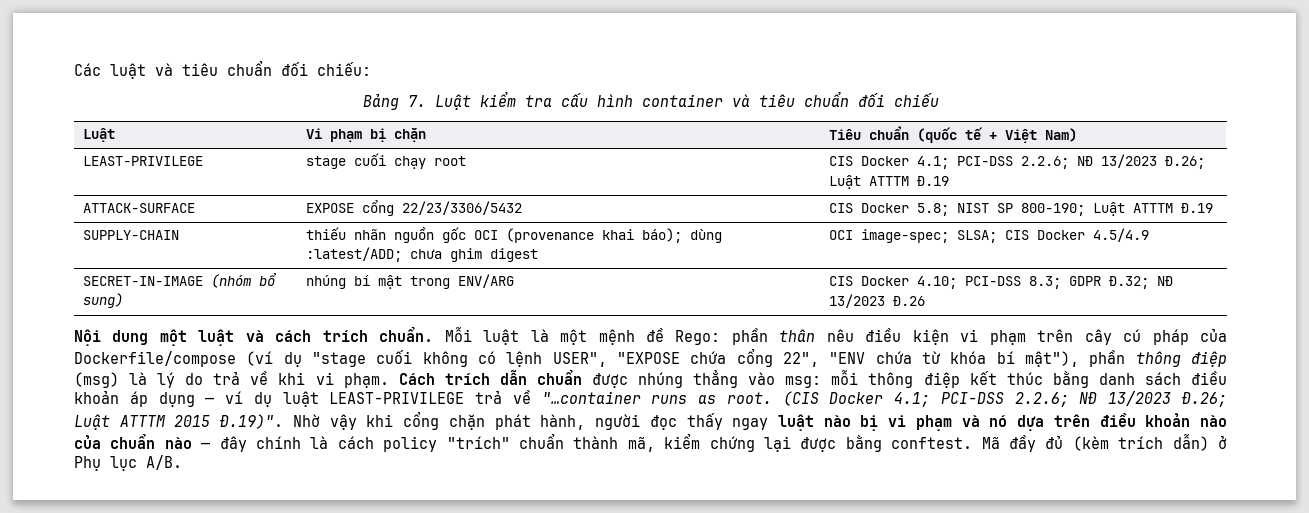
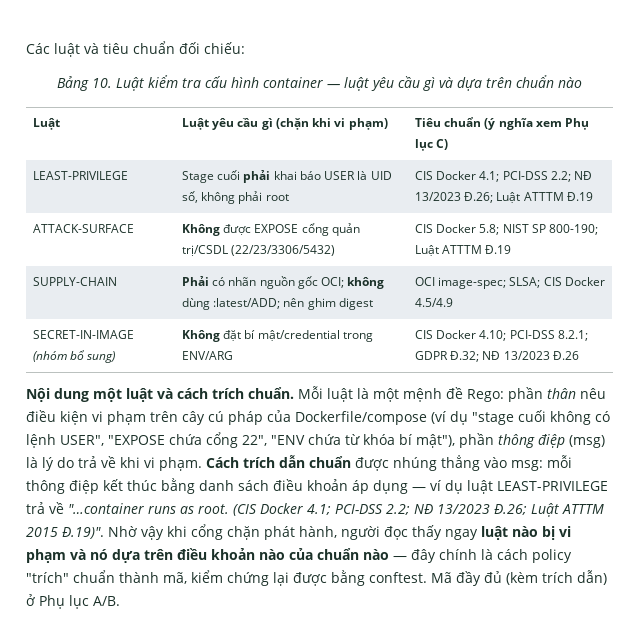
- Bảng 7. Luật kiểm tra cấu hình container và tiêu chuẩn đối chiếu
- Luật | Vi phạm bị chặn | Tiêu chuẩn (quốc tế + Việt Nam)
- LEAST-PRIVILEGE | stage cuối chạy root | CIS Docker 4.1; PCI-DSS 2.2.6; NĐ 13/2023 Đ.26; Luật ATTTM Đ.19
+ Bảng 10. Luật kiểm tra cấu hình container — luật yêu cầu gì và dựa trên chuẩn nào
+ Luật | Luật yêu cầu gì (chặn khi vi phạm) | Tiêu chuẩn (ý nghĩa xem Phụ lục C)
+ LEAST-PRIVILEGE | Stage cuối phải khai báo USER là UID số, không phải root | CIS Docker 4.1; PCI-DSS 2.2; NĐ 13/2023 Đ.26; Luật ATTTM Đ.19
- ATTACK-SURFACE | EXPOSE cổng 22/23/3306/5432 | CIS Docker 5.8; NIST SP 800-190; Luật ATTTM Đ.19
+ ATTACK-SURFACE | Không được EXPOSE cổng quản trị/CSDL (22/23/3306/5432) | CIS Docker 5.8; NIST SP 800-190; Luật ATTTM Đ.19
- SUPPLY-CHAIN | thiếu nhãn nguồn gốc OCI (provenance khai báo); dùng :latest/ADD; chưa ghim digest | OCI image-spec; SLSA; CIS Docker 4.5/4.9
+ SUPPLY-CHAIN | Phải có nhãn nguồn gốc OCI; không dùng :latest/ADD; nên ghim digest | OCI image-spec; SLSA; CIS Docker 4.5/4.9
- SECRET-IN-IMAGE (nhóm bổ sung) | nhúng bí mật trong ENV/ARG | CIS Docker 4.10; PCI-DSS 8.3; GDPR Đ.32; NĐ 13/2023 Đ.26
+ SECRET-IN-IMAGE (nhóm bổ sung) | Không đặt bí mật/credential trong ENV/ARG | CIS Docker 4.10; PCI-DSS 8.2.1; GDPR Đ.32; NĐ 13/2023 Đ.26
- (CIS Docker 4.1; PCI-DSS 2.2.6; NĐ 13/2023 Đ.26; Luật ATTTM 2015 Đ.19)". Nhờ vậy khi cổng chặn phát hành, người đọc thấy ngay luật nào bị vi phạm và nó dựa trên điều khoản nào của chuẩn nào — đây chính là cách policy "trích" chuẩn thành mã, kiểm chứng lại được bằng conftest.
+ (CIS Docker 4.1; PCI-DSS 2.2; NĐ 13/2023 Đ.26; Luật ATTTM 2015 Đ.19)". Nhờ vậy khi cổng chặn phát hành, người đọc thấy ngay luật nào bị vi phạm và nó dựa trên điều khoản nào của chuẩn nào — đây chính là cách policy "trích" chuẩn thành mã, kiểm chứng lại được bằng conftest.

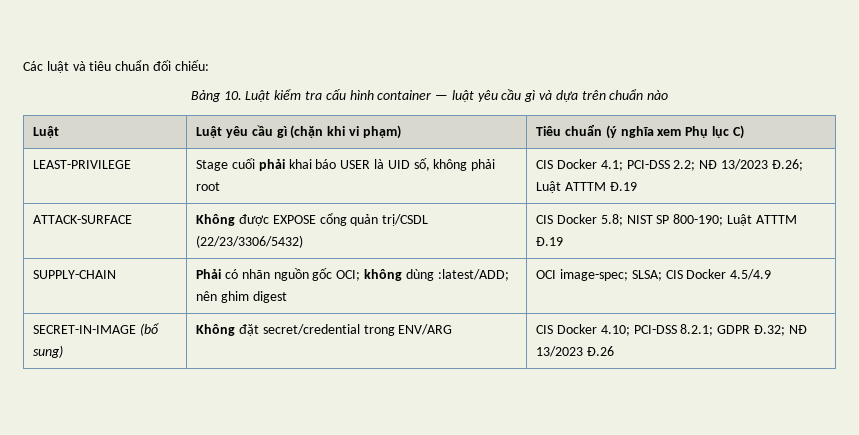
- SECRET-IN-IMAGE (nhóm bổ sung) | Không đặt bí mật/credential trong ENV/ARG | CIS Docker 4.10; PCI-DSS 8.2.1; GDPR Đ.32; NĐ 13/2023 Đ.26
+ SECRET-IN-IMAGE (bổ sung) | Không đặt secret/credential trong ENV/ARG | CIS Docker 4.10; PCI-DSS 8.2.1; GDPR Đ.32; NĐ 13/2023 Đ.26
- Nội dung một luật và cách trích chuẩn. Mỗi luật là một mệnh đề Rego: phần thân nêu điều kiện vi phạm trên cây cú pháp của Dockerfile/compose (ví dụ "stage cuối không có lệnh USER", "EXPOSE chứa cổng 22", "ENV chứa từ khóa bí mật"), phần thông điệp (msg) là lý do trả về khi vi phạm. Cách trích dẫn chuẩn được nhúng thẳng vào msg: mỗi thông điệp kết thúc bằng danh sách điều khoản áp dụng — ví dụ luật LEAST-PRIVILEGE trả về "…container runs as root. (CIS Docker 4.1; PCI-DSS 2.2; NĐ 13/2023 Đ.26; Luật ATTTM 2015 Đ.19)". Nhờ vậy khi cổng chặn phát hành, người đọc thấy ngay luật nào bị vi phạm và nó dựa trên điều khoản nào của chuẩn nào — đây chính là cách policy "trích" chuẩn thành mã, kiểm chứng lại được bằng conftest. Mã đầy đủ (kèm trích dẫn) ở Phụ lục A/B.

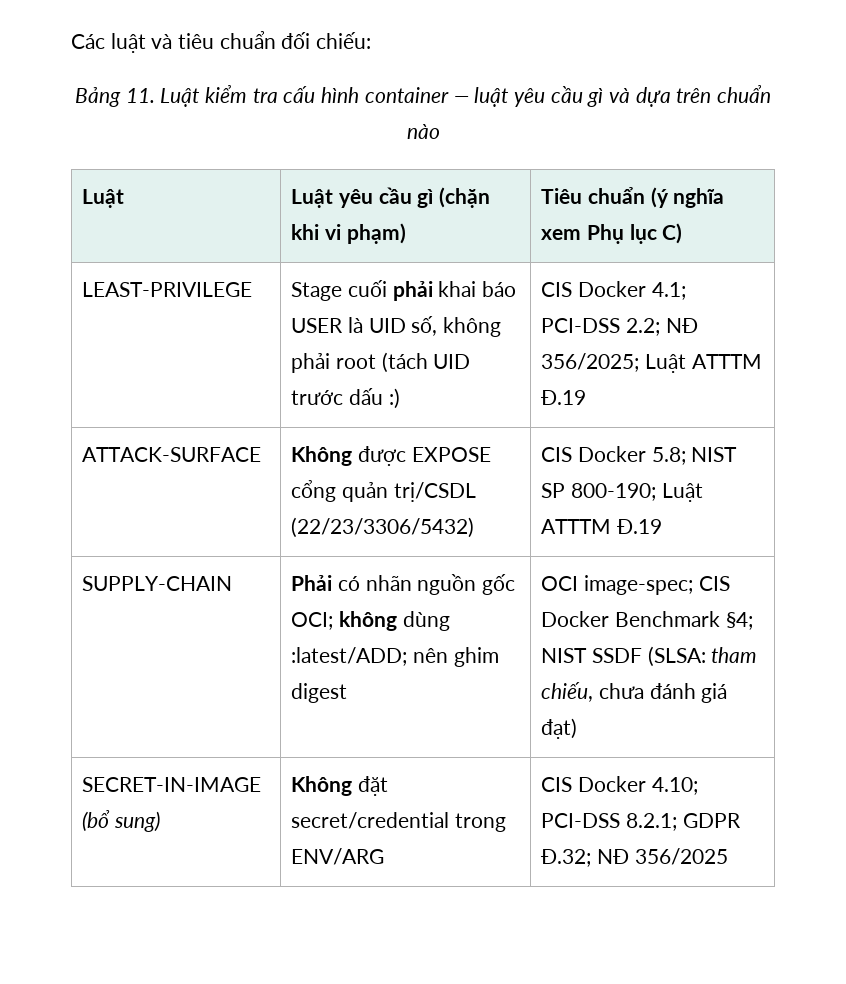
- Bảng 10. Luật kiểm tra cấu hình container — luật yêu cầu gì và dựa trên chuẩn nào
+ Bảng 11. Luật kiểm tra cấu hình container — luật yêu cầu gì và dựa trên chuẩn nào
- LEAST-PRIVILEGE | Stage cuối phải khai báo USER là UID số, không phải root | CIS Docker 4.1; PCI-DSS 2.2; NĐ 13/2023 Đ.26; Luật ATTTM Đ.19
+ LEAST-PRIVILEGE | Stage cuối phải khai báo USER là UID số, không phải root (tách UID trước dấu :) | CIS Docker 4.1; PCI-DSS 2.2; NĐ 356/2025; Luật ATTTM Đ.19
- SUPPLY-CHAIN | Phải có nhãn nguồn gốc OCI; không dùng :latest/ADD; nên ghim digest | OCI image-spec; SLSA; CIS Docker 4.5/4.9
+ SUPPLY-CHAIN | Phải có nhãn nguồn gốc OCI; không dùng :latest/ADD; nên ghim digest | OCI image-spec; CIS Docker Benchmark §4; NIST SSDF (SLSA: tham chiếu, chưa đánh giá đạt)
- SECRET-IN-IMAGE (bổ sung) | Không đặt secret/credential trong ENV/ARG | CIS Docker 4.10; PCI-DSS 8.2.1; GDPR Đ.32; NĐ 13/2023 Đ.26
+ SECRET-IN-IMAGE (bổ sung) | Không đặt secret/credential trong ENV/ARG | CIS Docker 4.10; PCI-DSS 8.2.1; GDPR Đ.32; NĐ 356/2025

